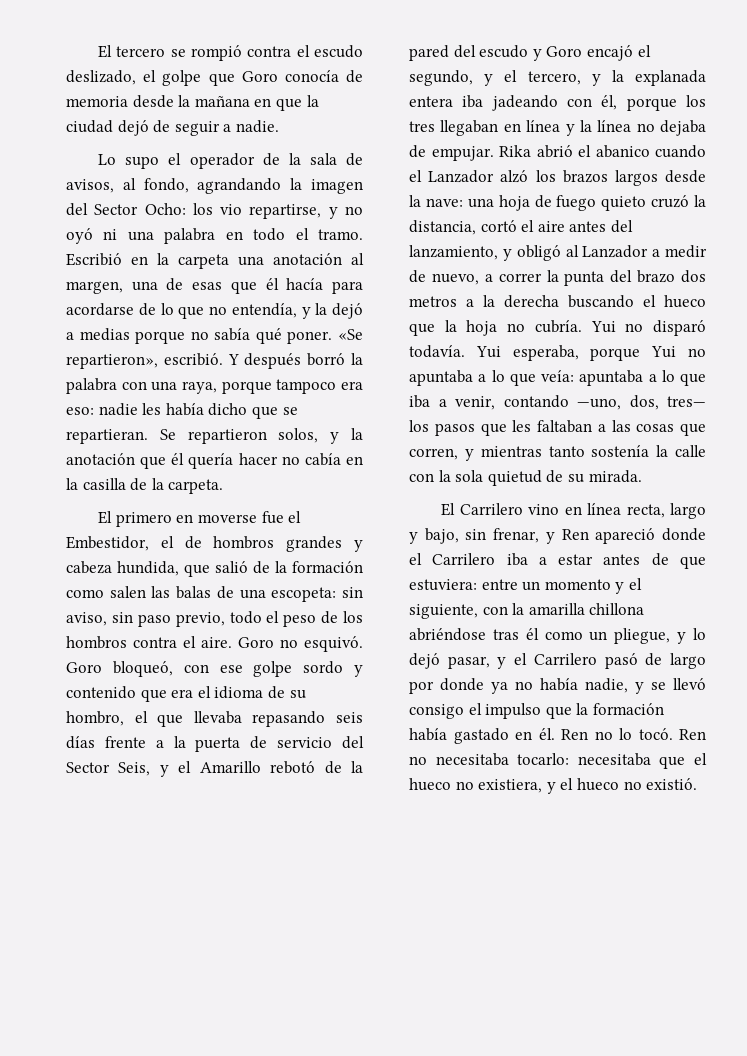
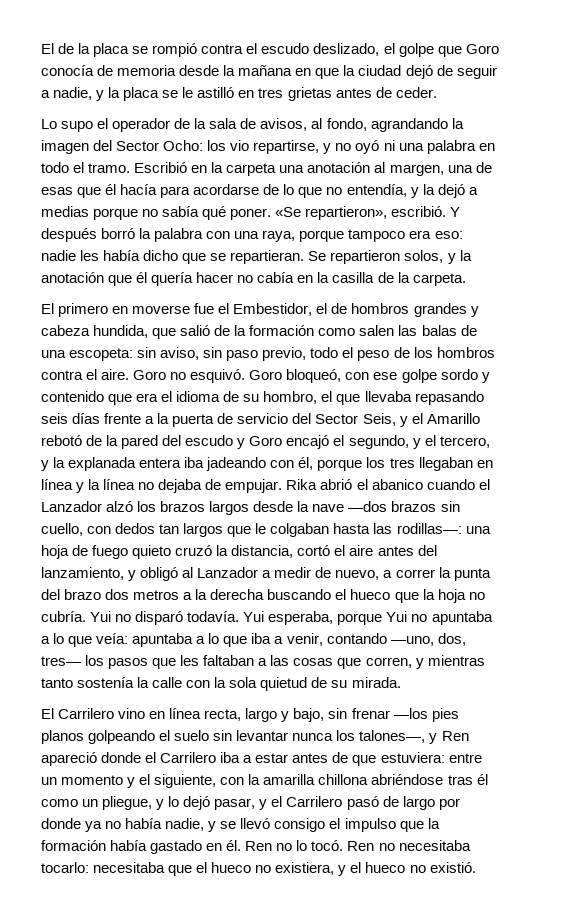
- El tercero se rompió contra el escudo deslizado, el golpe que Goro conocía de memoria desde la mañana en que la ciudad dejó de seguir a nadie.
+ El de la placa se rompió contra el escudo deslizado, el golpe que Goro conocía de memoria desde la mañana en que la ciudad dejó de seguir a nadie, y la placa se le astilló en tres grietas antes de ceder.
- Rika abrió el abanico cuando el Lanzador alzó los brazos largos desde la nave: una hoja de fuego quieto cruzó la distancia, cortó el aire antes del lanzamiento, y obligó al Lanzador a medir de nuevo, a correr la punta del brazo dos metros a la derecha buscando el hueco que la hoja no cubría.
+ Rika abrió el abanico cuando el Lanzador alzó los brazos largos desde la nave —dos brazos sin cuello, con dedos tan largos que le colgaban hasta las rodillas—: una hoja de fuego quieto cruzó la distancia, cortó el aire antes del lanzamiento, y obligó al Lanzador a medir de nuevo, a correr la punta del brazo dos metros a la derecha buscando el hueco que la hoja no cubría.
- El Carrilero vino en línea recta, largo y bajo, sin frenar, y Ren apareció donde el Carrilero iba a estar antes de que estuviera:
+ El Carrilero vino en línea recta, largo y bajo, sin frenar —los pies planos golpeando el suelo sin levantar nunca los talones—, y Ren apareció donde el Carrilero iba a estar antes de que estuviera:

